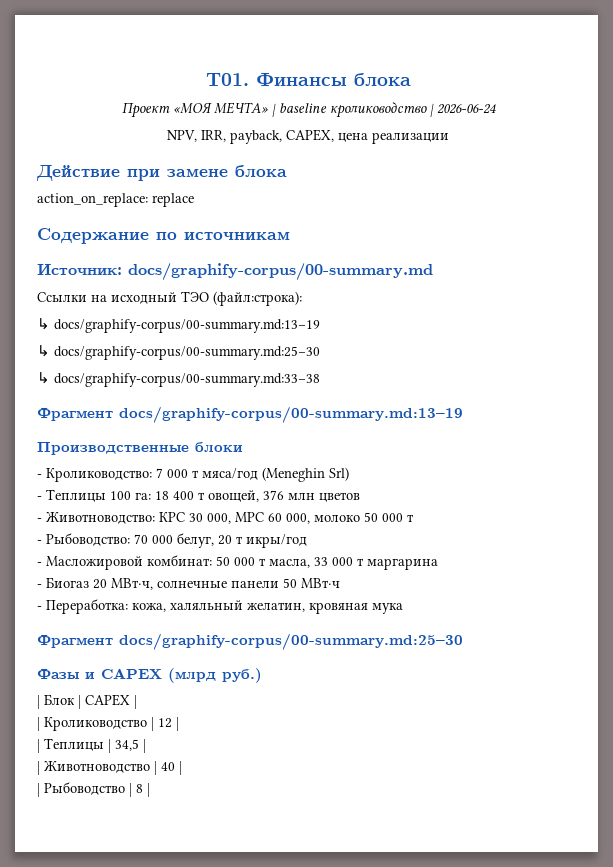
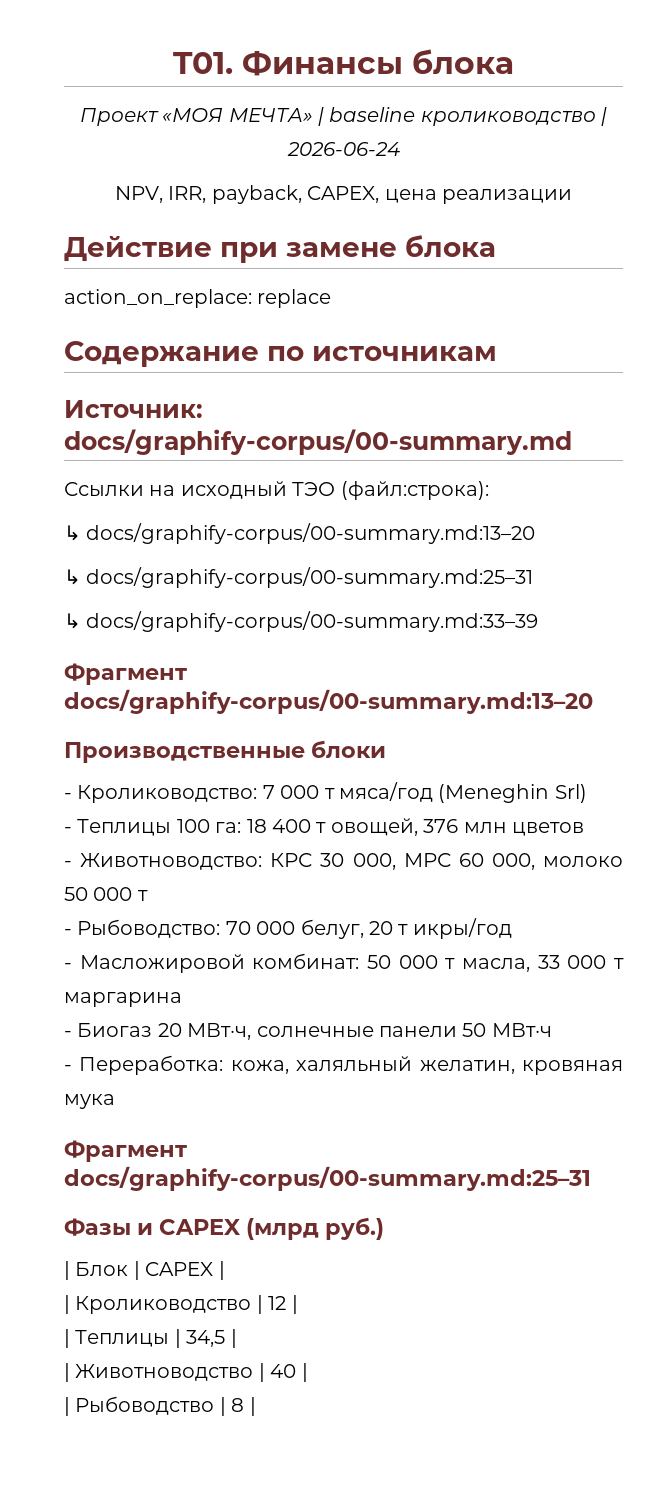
- ↳ docs/graphify-corpus/00-summary.md:13–19
- ↳ docs/graphify-corpus/00-summary.md:25–30
- ↳ docs/graphify-corpus/00-summary.md:33–38
- Фрагмент docs/graphify-corpus/00-summary.md:13–19
+ ↳ docs/graphify-corpus/00-summary.md:13–20
+ ↳ docs/graphify-corpus/00-summary.md:25–31
+ ↳ docs/graphify-corpus/00-summary.md:33–39
+ Фрагмент docs/graphify-corpus/00-summary.md:13–20
- Фрагмент docs/graphify-corpus/00-summary.md:25–30
+ Фрагмент docs/graphify-corpus/00-summary.md:25–31

